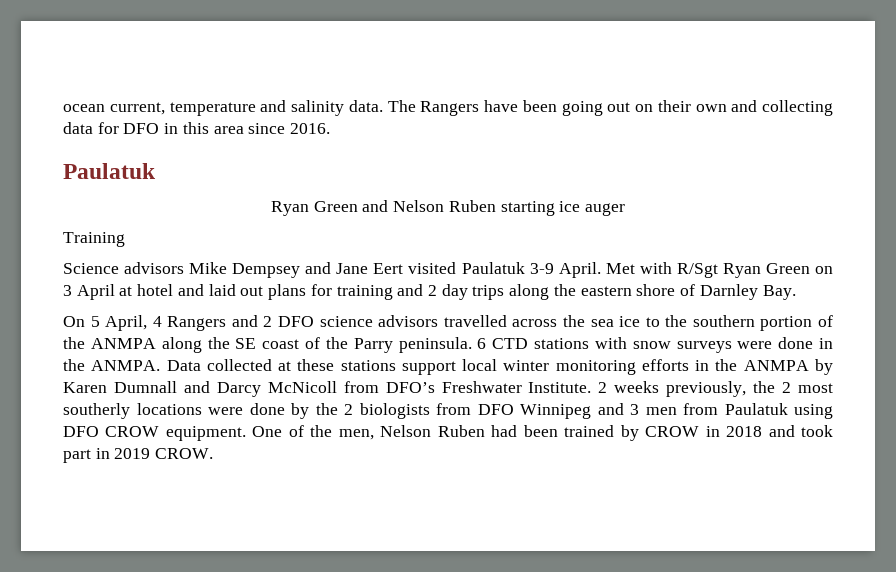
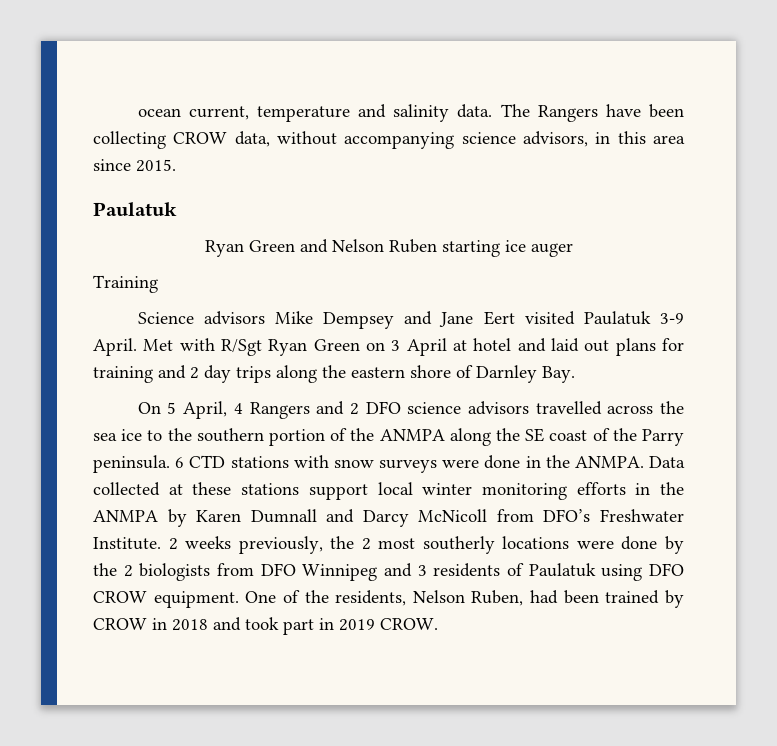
- The Rangers have been going out on their own and collecting data for DFO in this area since 2016.
+ The Rangers have been collecting CROW data, without accompanying science advisors, in this area since 2015.
- 2 weeks previously, the 2 most southerly locations were done by the 2 biologists from DFO Winnipeg and 3 men from Paulatuk using DFO CROW equipment.
+ 2 weeks previously, the 2 most southerly locations were done by the 2 biologists from DFO Winnipeg and 3 residents of Paulatuk using DFO CROW equipment.
- One of the men, Nelson Ruben had been trained by CROW in 2018 and took part in 2019 CROW.
+ One of the residents, Nelson Ruben, had been trained by CROW in 2018 and took part in 2019 CROW.

